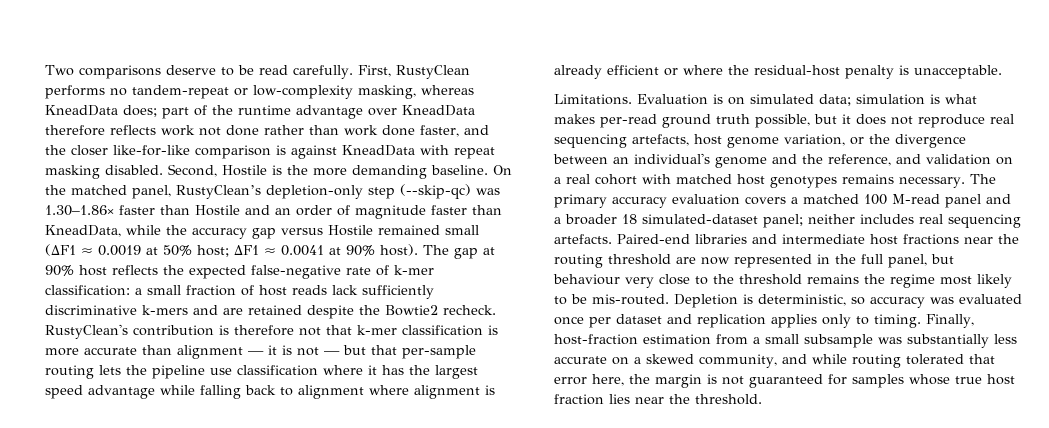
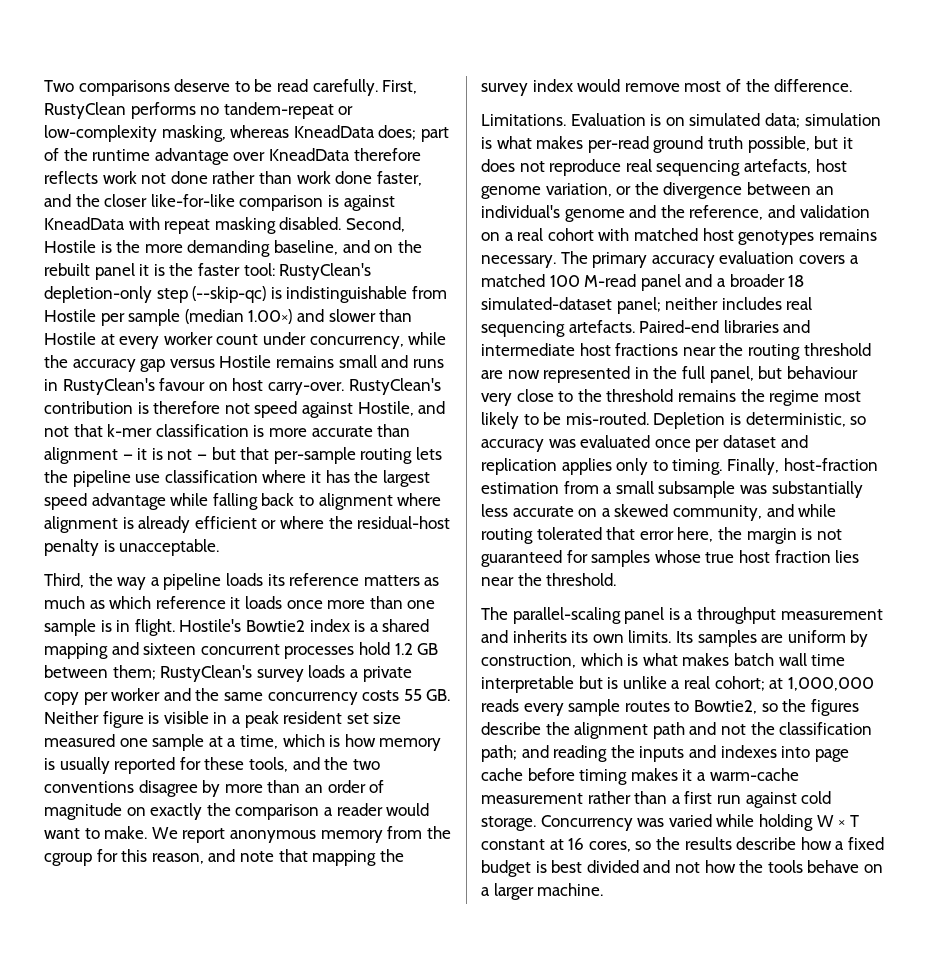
- Second, Hostile is the more demanding baseline. On the matched panel, RustyClean’s depletion-only step (--skip-qc) was 1.30–1.86× faster than Hostile and an order of magnitude faster than KneadData, while the accuracy gap versus Hostile remained small (ΔF1 ≈ 0.0019 at 50% host; ΔF1 ≈ 0.0041 at 90% host). The gap at 90% host reflects the expected false-negative rate of k-mer classification: a small fraction of host reads lack sufficiently discriminative k-mers and are retained despite the Bowtie2 recheck.
+ Second, Hostile is the more demanding baseline, and on the rebuilt panel it is the faster tool: RustyClean's depletion-only step (--skip-qc) is indistinguishable from Hostile per sample (median 1.00×) and slower than Hostile at every worker count under concurrency, while the accuracy gap versus Hostile remains small and runs in RustyClean's favour on host carry-over.
- RustyClean's contribution is therefore not that k-mer classification is more accurate than alignment — it is not — but that per-sample routing lets the pipeline use classification where it has the largest speed advantage while falling back to alignment where alignment is already efficient or where the residual-host penalty is unacceptable.
+ RustyClean's contribution is therefore not speed against Hostile, and not that k-mer classification is more accurate than alignment — it is not — but that per-sample routing lets the pipeline use classification where it has the largest speed advantage while falling back to alignment where alignment is already efficient or where the residual-host penalty is unacceptable.
+ Third, the way a pipeline loads its reference matters as much as which reference it loads once more than one sample is in flight. Hostile's Bowtie2 index is a shared mapping and sixteen concurrent processes hold 1.2 GB between them; RustyClean's survey loads a private copy per worker and the same concurrency costs 55 GB. Neither figure is visible in a peak resident set size measured one sample at a time, which is how memory is usually reported for these tools, and the two conventions disagree by more than an order of magnitude on exactly the comparison a reader would want to make. We report anonymous memory from the cgroup for this reason, and note that mapping the survey index would remove most of the difference.
+ The parallel-scaling panel is a throughput measurement and inherits its own limits. Its samples are uniform by construction, which is what makes batch wall time interpretable but is unlike a real cohort; at 1,000,000 reads every sample routes to Bowtie2, so the figures describe the alignment path and not the classification path; and reading the inputs and indexes into page cache before timing makes it a warm-cache measurement rather than a first run against cold storage. Concurrency was varied while holding W × T constant at 16 cores, so the results describe how a fixed budget is best divided and not how the tools behave on a larger machine.

